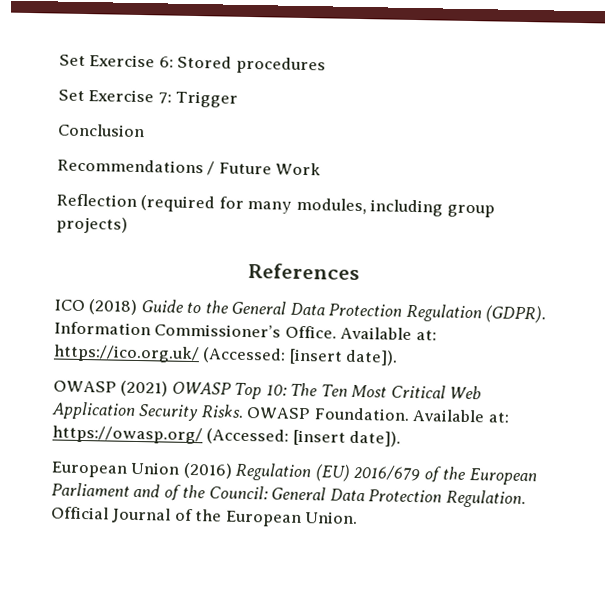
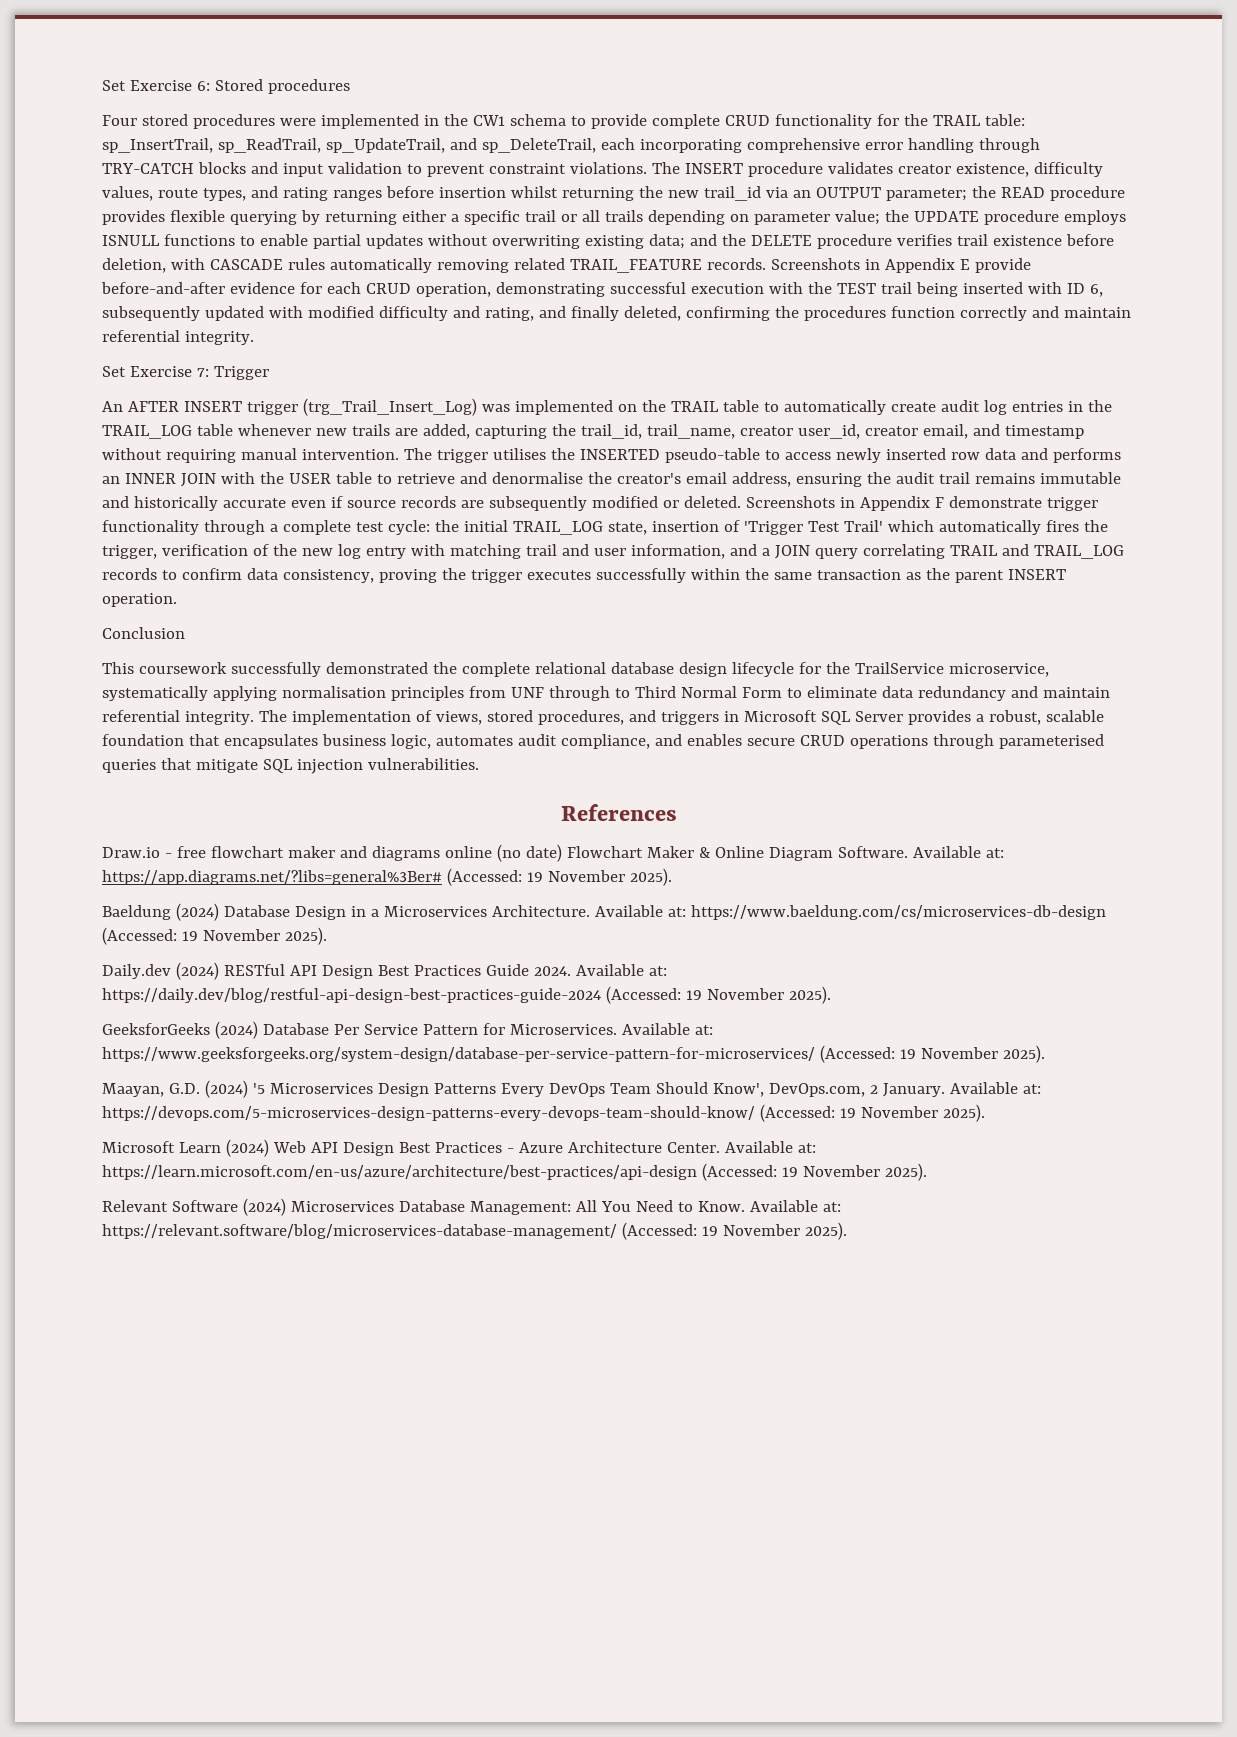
+ Four stored procedures were implemented in the CW1 schema to provide complete CRUD functionality for the TRAIL table: sp_InsertTrail, sp_ReadTrail, sp_UpdateTrail, and sp_DeleteTrail, each incorporating comprehensive error handling through TRY-CATCH blocks and input validation to prevent constraint violations. The INSERT procedure validates creator existence, difficulty values, route types, and rating ranges before insertion whilst returning the new trail_id via an OUTPUT parameter; the READ procedure provides flexible querying by returning either a specific trail or all trails depending on parameter value; the UPDATE procedure employs ISNULL functions to enable partial updates without overwriting existing data; and the DELETE procedure verifies trail existence before deletion, with CASCADE rules automatically removing related TRAIL_FEATURE records. Screenshots in Appendix E provide before-and-after evidence for each CRUD operation, demonstrating successful execution with the TEST trail being inserted with ID 6, subsequently updated with modified difficulty and rating, and finally deleted, confirming the procedures function correctly and maintain referential integrity.
  Set Exercise 7: Trigger
+ An AFTER INSERT trigger (trg_Trail_Insert_Log) was implemented on the TRAIL table to automatically create audit log entries in the TRAIL_LOG table whenever new trails are added, capturing the trail_id, trail_name, creator user_id, creator email, and timestamp without requiring manual intervention. The trigger utilises the INSERTED pseudo-table to access newly inserted row data and performs an INNER JOIN with the USER table to retrieve and denormalise the creator's email address, ensuring the audit trail remains immutable and historically accurate even if source records are subsequently modified or deleted. Screenshots in Appendix F demonstrate trigger functionality through a complete test cycle: the initial TRAIL_LOG state, insertion of 'Trigger Test Trail' which automatically fires the trigger, verification of the new log entry with matching trail and user information, and a JOIN query correlating TRAIL and TRAIL_LOG records to confirm data consistency, proving the trigger executes successfully within the same transaction as the parent INSERT operation.
  Conclusion
- Recommendations / Future Work
- Reflection (required for many modules, including group projects)
+ This coursework successfully demonstrated the complete relational database design lifecycle for the TrailService microservice, systematically applying normalisation principles from UNF through to Third Normal Form to eliminate data redundancy and maintain referential integrity. The implementation of views, stored procedures, and triggers in Microsoft SQL Server provides a robust, scalable foundation that encapsulates business logic, automates audit compliance, and enables secure CRUD operations through parameterised queries that mitigate SQL injection vulnerabilities.
  References
- ICO (2018) Guide to the General Data Protection Regulation (GDPR). Information Commissioner’s Office. Available at: https://ico.org.uk/ (Accessed: [insert date]).
- OWASP (2021) OWASP Top 10: The Ten Most Critical Web Application Security Risks. OWASP Foundation. Available at: https://owasp.org/ (Accessed: [insert date]).
- European Union (2016) Regulation (EU) 2016/679 of the European Parliament and of the Council: General Data Protection Regulation. Official Journal of the European Union.
+ Draw.io - free flowchart maker and diagrams online (no date) Flowchart Maker & Online Diagram Software. Available at: https://app.diagrams.net/?libs=general%3Ber# (Accessed: 19 November 2025).
+ Baeldung (2024) Database Design in a Microservices Architecture. Available at: https://www.baeldung.com/cs/microservices-db-design (Accessed: 19 November 2025).
+ Daily.dev (2024) RESTful API Design Best Practices Guide 2024. Available at: https://daily.dev/blog/restful-api-design-best-practices-guide-2024 (Accessed: 19 November 2025).
+ GeeksforGeeks (2024) Database Per Service Pattern for Microservices. Available at: https://www.geeksforgeeks.org/system-design/database-per-service-pattern-for-microservices/ (Accessed: 19 November 2025).
+ Maayan, G.D. (2024) '5 Microservices Design Patterns Every DevOps Team Should Know', DevOps.com, 2 January. Available at: https://devops.com/5-microservices-design-patterns-every-devops-team-should-know/ (Accessed: 19 November 2025).
+ Microsoft Learn (2024) Web API Design Best Practices - Azure Architecture Center. Available at: https://learn.microsoft.com/en-us/azure/architecture/best-practices/api-design (Accessed: 19 November 2025).
+ Relevant Software (2024) Microservices Database Management: All You Need to Know. Available at: https://relevant.software/blog/microservices-database-management/ (Accessed: 19 November 2025).

